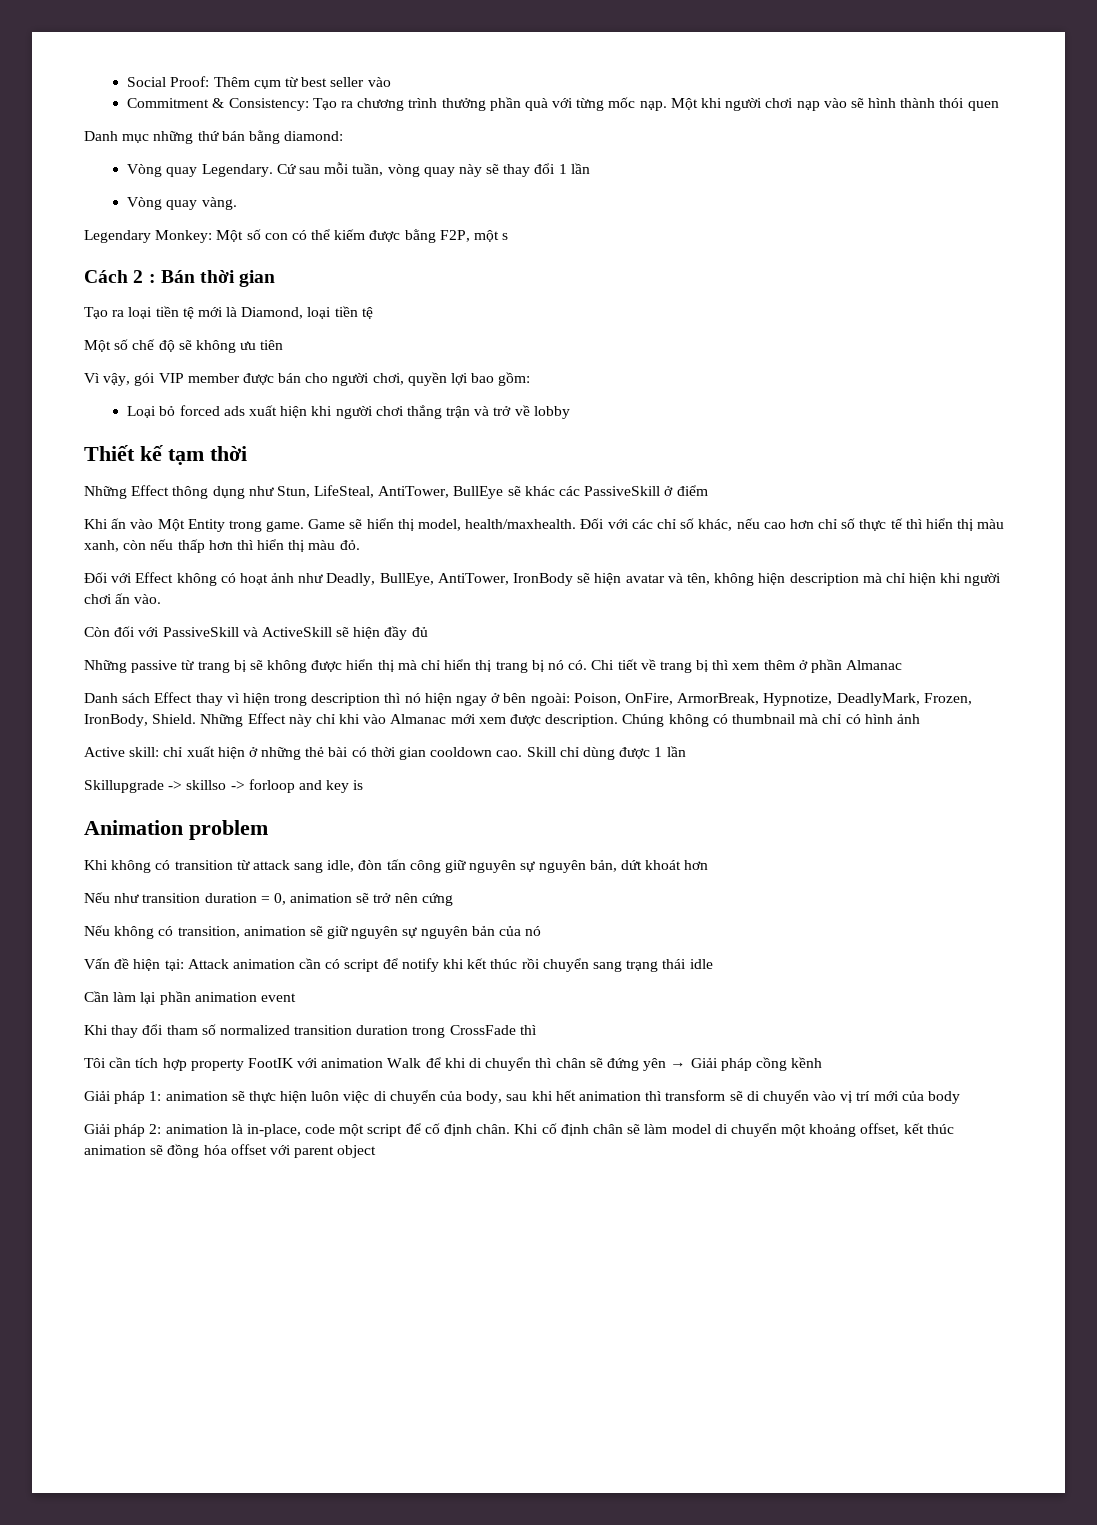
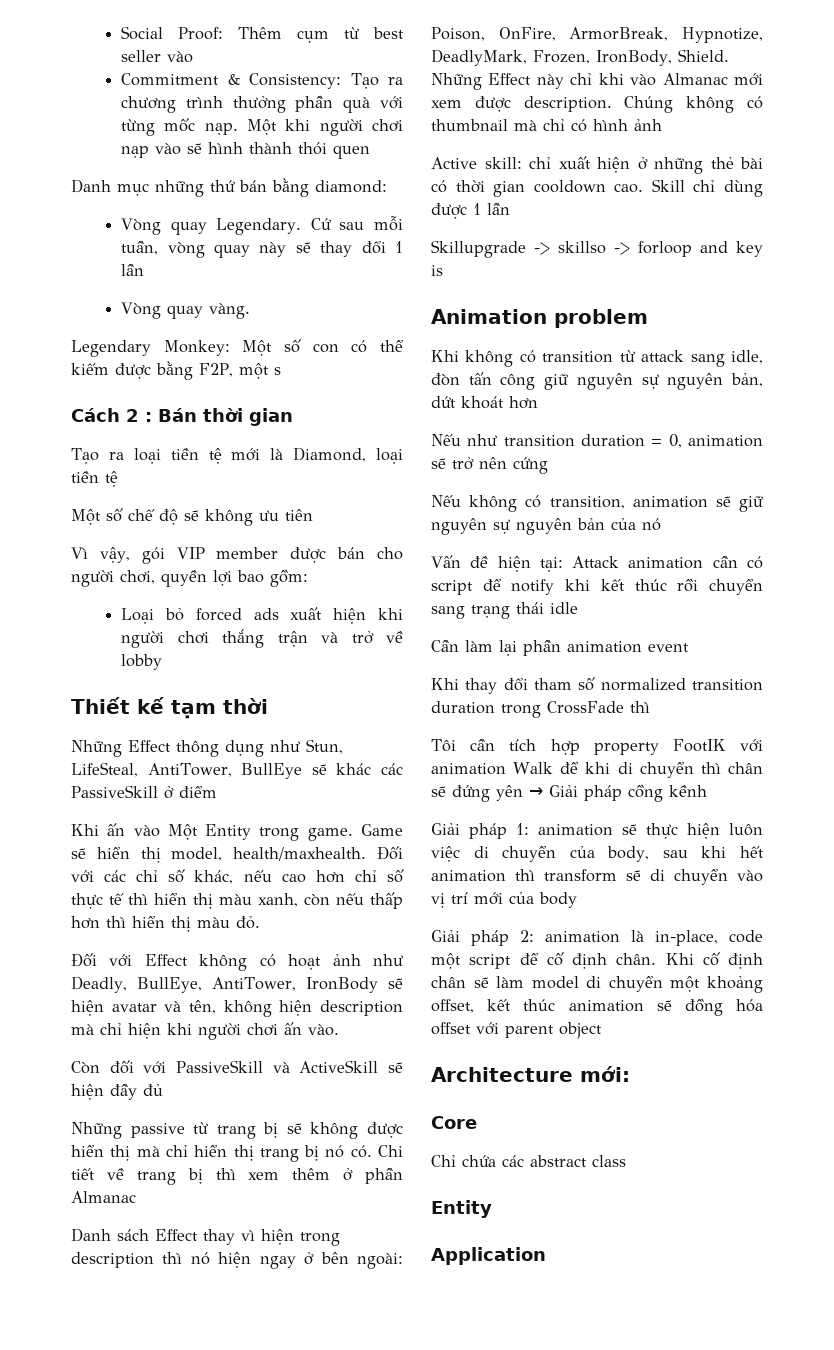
+ Architecture mới:
+ Core
+ Chỉ chứa các abstract class
+ Entity
+ Application

